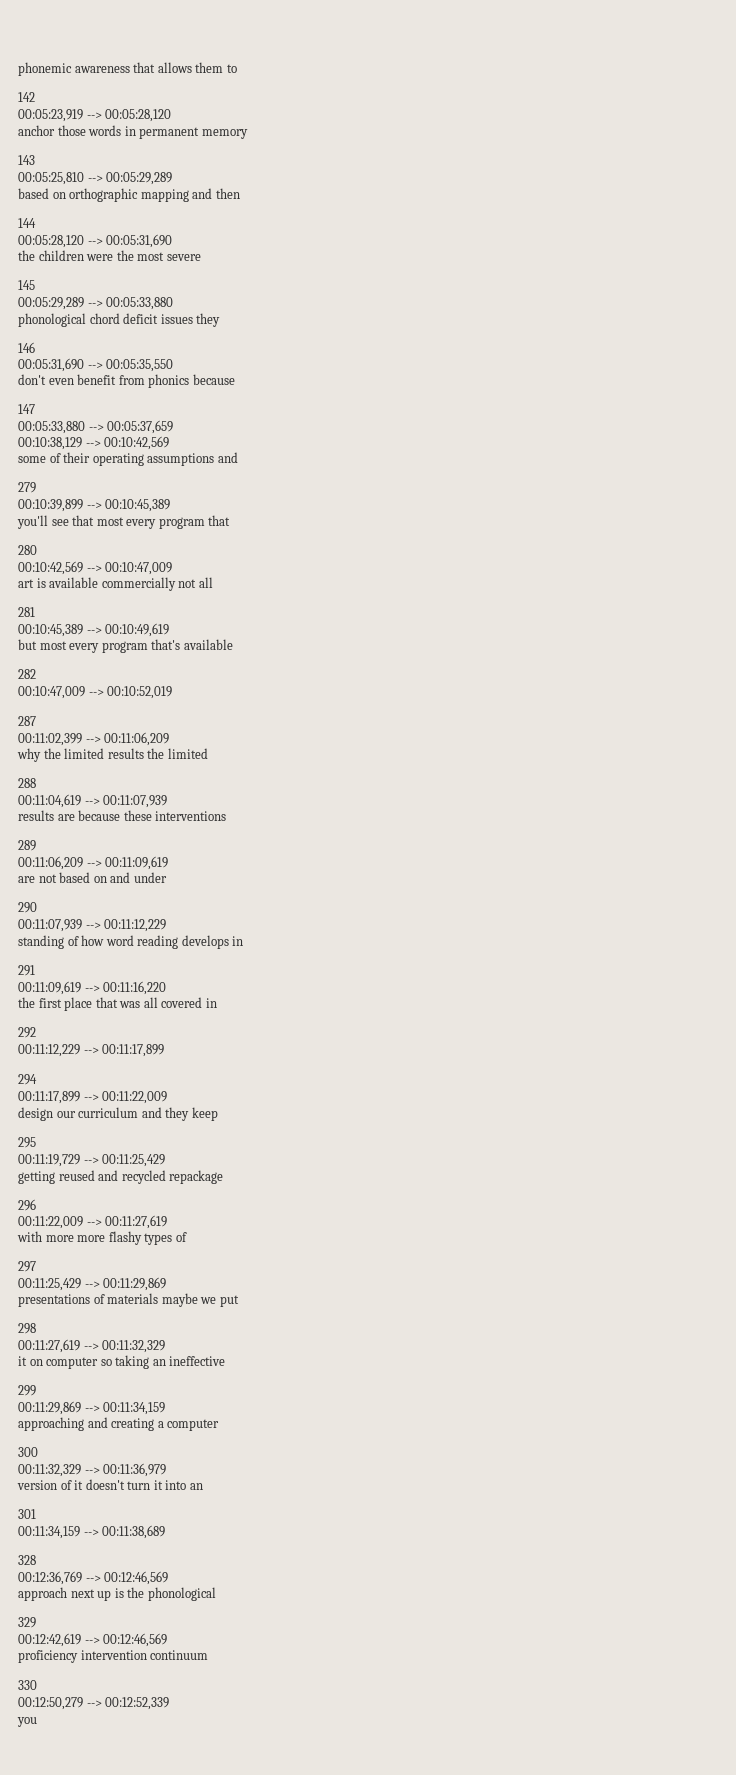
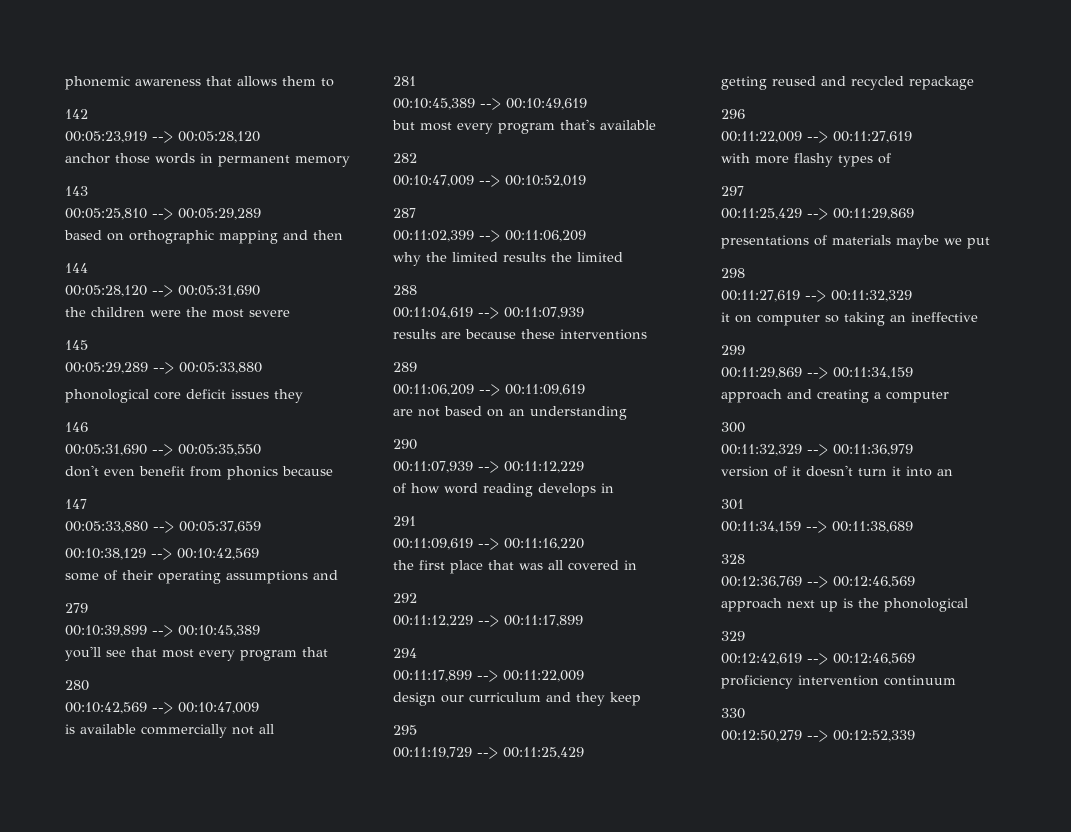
- phonological chord deficit issues they
+ phonological core deficit issues they
- art is available commercially not all
+ is available commercially not all
- are not based on and under
+ are not based on an understanding
- standing of how word reading develops in
+ of how word reading develops in
- with more more flashy types of
+ with more flashy types of
- approaching and creating a computer
+ approach and creating a computer
- you

